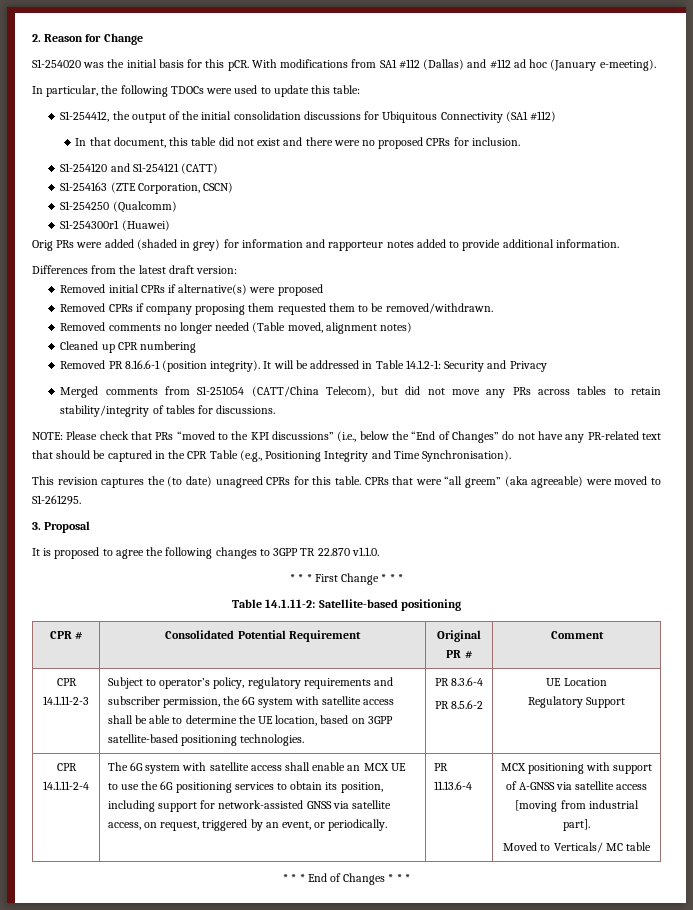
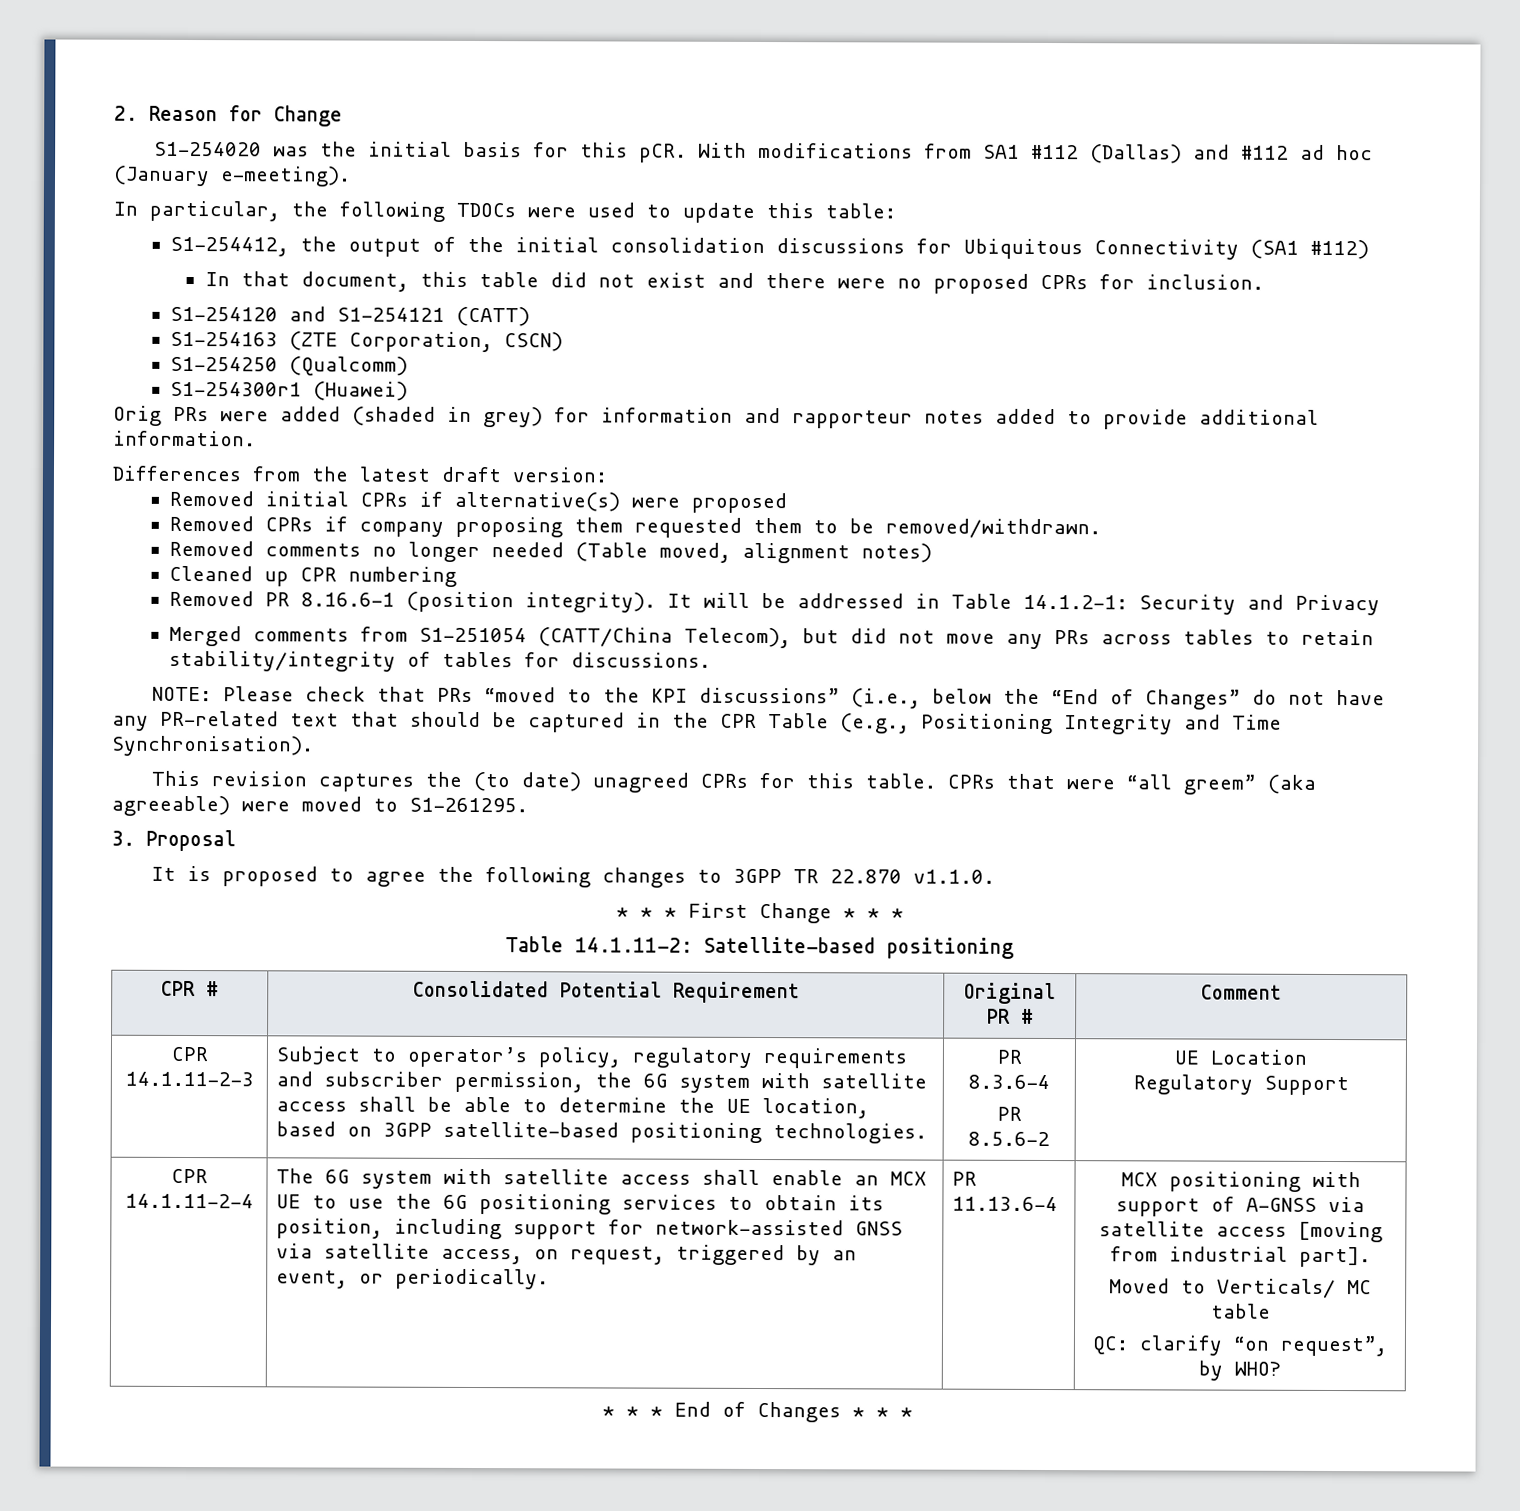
+ QC: clarify “on request”, by WHO?

